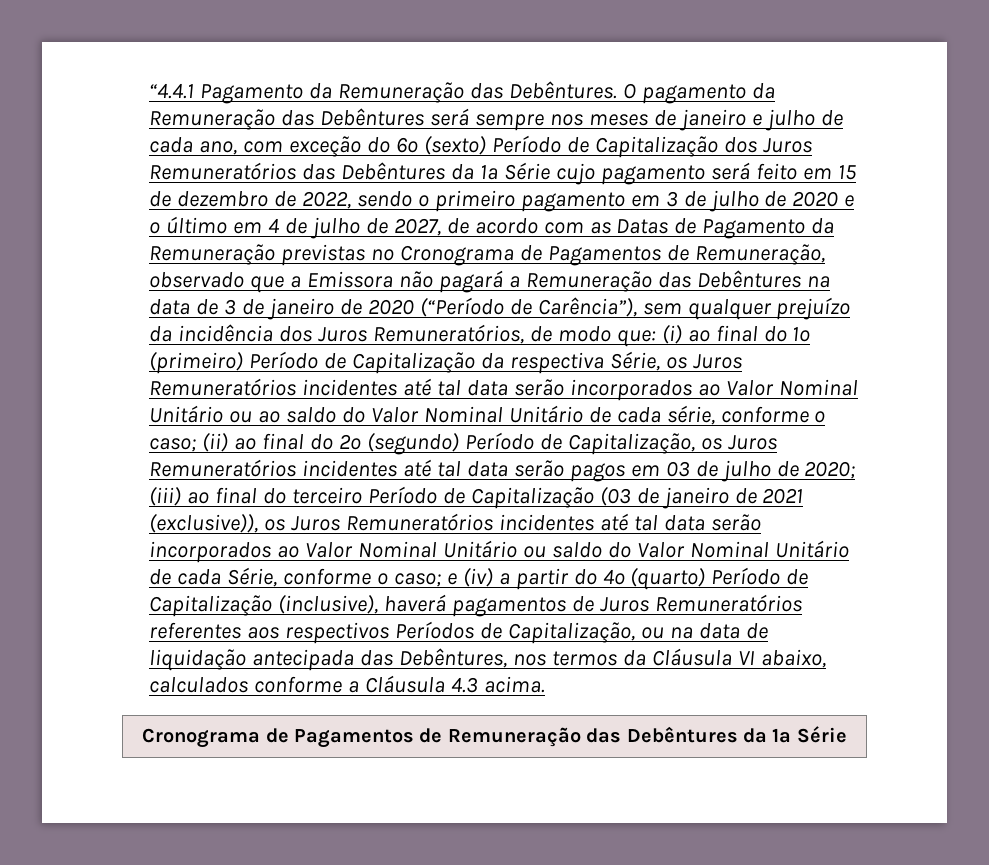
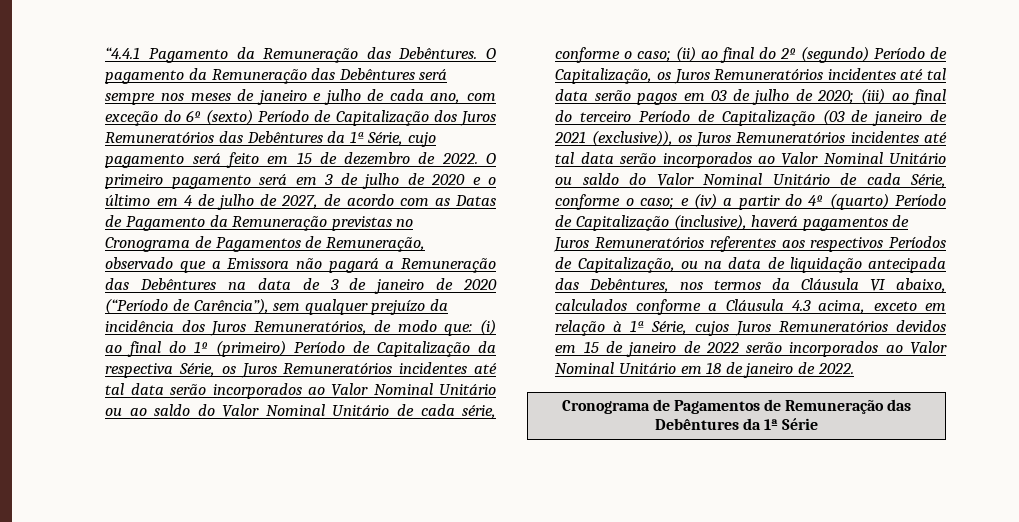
- O pagamento da Remuneração das Debêntures será sempre nos meses de janeiro e julho de cada ano, com exceção do 6º (sexto) Período de Capitalização dos Juros Remuneratórios das Debêntures da 1ª Série cujo pagamento será feito em 15 de dezembro de 2022, sendo o primeiro pagamento em 3 de julho de 2020 e o último em 4 de julho de 2027, de acordo com as Datas de Pagamento da Remuneração previstas no Cronograma de Pagamentos de Remuneração, observado que a Emissora não pagará a Remuneração das Debêntures na data de 3 de janeiro de 2020 (“Período de Carência”), sem qualquer prejuízo da incidência dos Juros Remuneratórios, de modo que:
+ O pagamento da Remuneração das Debêntures será sempre nos meses de janeiro e julho de cada ano, com exceção do 6º (sexto) Período de Capitalização dos Juros Remuneratórios das Debêntures da 1ª Série, cujo pagamento será feito em 15 de dezembro de 2022. O primeiro pagamento será em 3 de julho de 2020 e o último em 4 de julho de 2027, de acordo com as Datas de Pagamento da Remuneração previstas no Cronograma de Pagamentos de Remuneração, observado que a Emissora não pagará a Remuneração das Debêntures na data de 3 de janeiro de 2020 (“Período de Carência”), sem qualquer prejuízo da incidência dos Juros Remuneratórios, de modo que:
- e (iv) a partir do 4º (quarto) Período de Capitalização (inclusive), haverá pagamentos de Juros Remuneratórios referentes aos respectivos Períodos de Capitalização, ou na data de liquidação antecipada das Debêntures, nos termos da Cláusula VI abaixo, calculados conforme a Cláusula 4.3 acima.
+ e (iv) a partir do 4º (quarto) Período de Capitalização (inclusive), haverá pagamentos de Juros Remuneratórios referentes aos respectivos Períodos de Capitalização, ou na data de liquidação antecipada das Debêntures, nos termos da Cláusula VI abaixo, calculados conforme a Cláusula 4.3 acima, exceto em relação à 1ª Série, cujos Juros Remuneratórios devidos em 15 de janeiro de 2022 serão incorporados ao Valor Nominal Unitário em 18 de janeiro de 2022.

